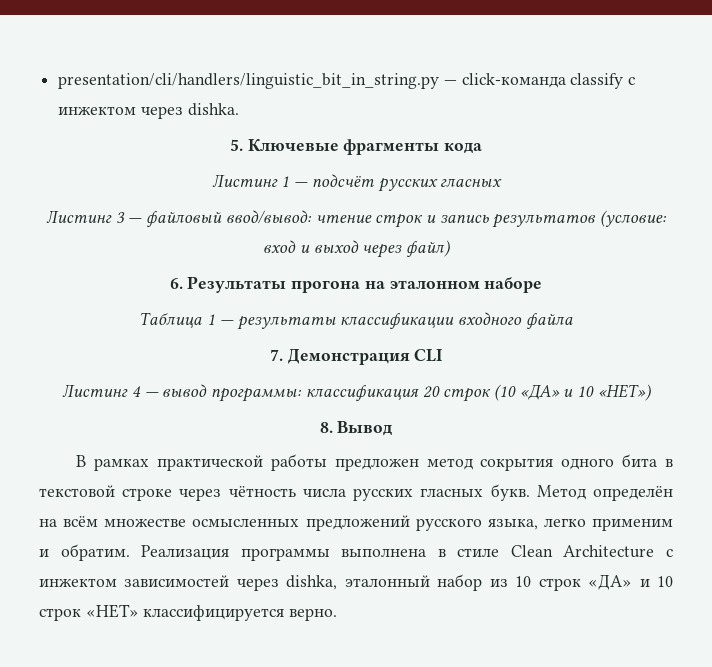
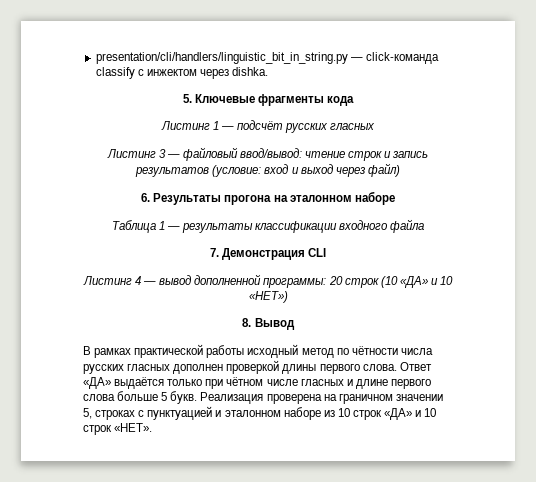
- Листинг 4 — вывод программы: классификация 20 строк (10 «ДА» и 10 «НЕТ»)
+ Листинг 4 — вывод дополненной программы: 20 строк (10 «ДА» и 10 «НЕТ»)
- В рамках практической работы предложен метод сокрытия одного бита в текстовой строке через чётность числа русских гласных букв. Метод определён на всём множестве осмысленных предложений русского языка, легко применим и обратим. Реализация программы выполнена в стиле Clean Architecture с инжектом зависимостей через dishka, эталонный набор из 10 строк «ДА» и 10 строк «НЕТ» классифицируется верно.
+ В рамках практической работы исходный метод по чётности числа русских гласных дополнен проверкой длины первого слова. Ответ «ДА» выдаётся только при чётном числе гласных и длине первого слова больше 5 букв. Реализация проверена на граничном значении 5, строках с пунктуацией и эталонном наборе из 10 строк «ДА» и 10 строк «НЕТ».

